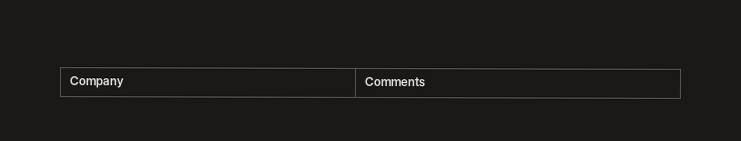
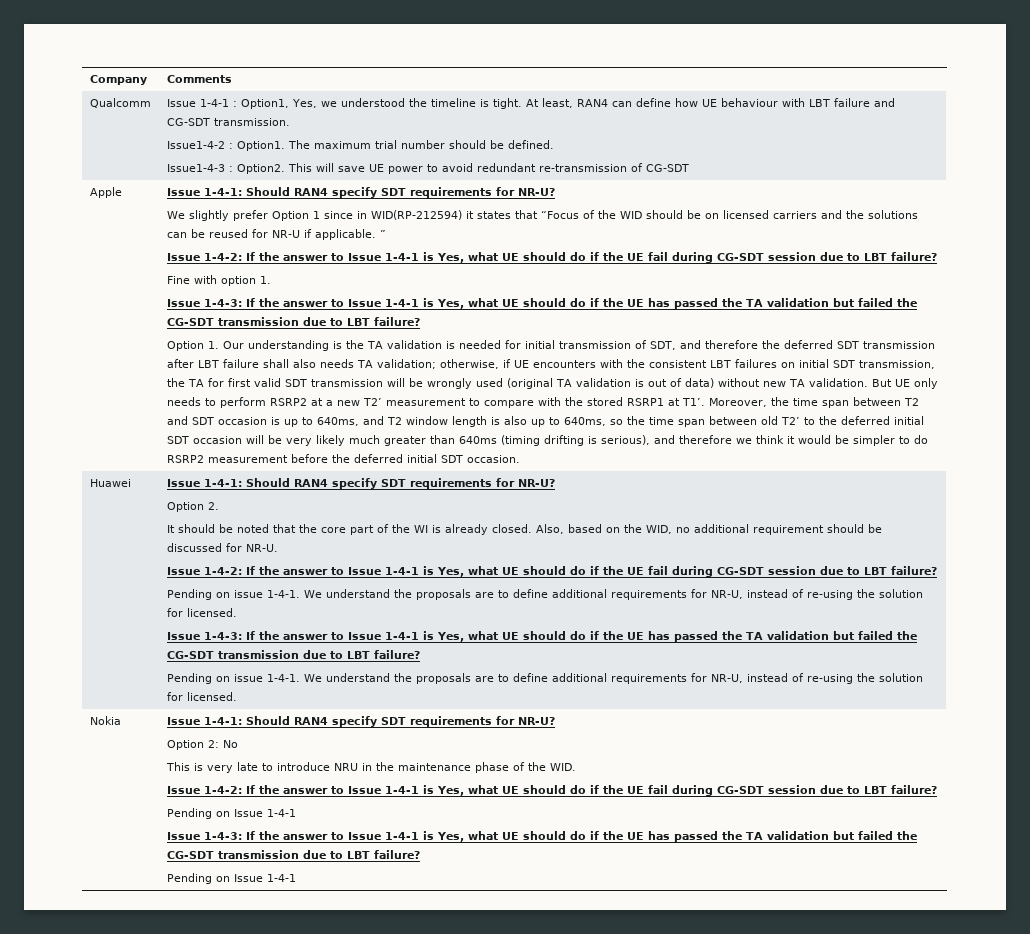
+ Qualcomm | Issue 1-4-1 : Option1, Yes, we understood the timeline is tight. At least, RAN4 can define how UE behaviour with LBT failure and CG-SDT transmission.
+ Issue1-4-2 : Option1. The maximum trial number should be defined.
+ Issue1-4-3 : Option2. This will save UE power to avoid redundant re-transmission of CG-SDT
+ Apple | Issue 1-4-1: Should RAN4 specify SDT requirements for NR-U?
+ We slightly prefer Option 1 since in WID(RP-212594) it states that “Focus of the WID should be on licensed carriers and the solutions can be reused for NR-U if applicable. ”
+ Issue 1-4-2: If the answer to Issue 1-4-1 is Yes, what UE should do if the UE fail during CG-SDT session due to LBT failure?
+ Fine with option 1.
+ Issue 1-4-3: If the answer to Issue 1-4-1 is Yes, what UE should do if the UE has passed the TA validation but failed the CG-SDT transmission due to LBT failure?
+ Option 1. Our understanding is the TA validation is needed for initial transmission of SDT, and therefore the deferred SDT transmission after LBT failure shall also needs TA validation; otherwise, if UE encounters with the consistent LBT failures on initial SDT transmission, the TA for first valid SDT transmission will be wrongly used (original TA validation is out of data) without new TA validation. But UE only needs to perform RSRP2 at a new T2’ measurement to compare with the stored RSRP1 at T1’. Moreover, the time span between T2 and SDT occasion is up to 640ms, and T2 window length is also up to 640ms, so the time span between old T2’ to the deferred initial SDT occasion will be very likely much greater than 640ms (timing drifting is serious), and therefore we think it would be simpler to do RSRP2 measurement before the deferred initial SDT occasion.
+ Huawei | Issue 1-4-1: Should RAN4 specify SDT requirements for NR-U?
+ Option 2.
+ It should be noted that the core part of the WI is already closed. Also, based on the WID, no additional requirement should be discussed for NR-U.
+ Issue 1-4-2: If the answer to Issue 1-4-1 is Yes, what UE should do if the UE fail during CG-SDT session due to LBT failure?
+ Pending on issue 1-4-1. We understand the proposals are to define additional requirements for NR-U, instead of re-using the solution for licensed.
+ Issue 1-4-3: If the answer to Issue 1-4-1 is Yes, what UE should do if the UE has passed the TA validation but failed the CG-SDT transmission due to LBT failure?
+ Pending on issue 1-4-1. We understand the proposals are to define additional requirements for NR-U, instead of re-using the solution for licensed.
+ Nokia | Issue 1-4-1: Should RAN4 specify SDT requirements for NR-U?
+ Option 2: No
+ This is very late to introduce NRU in the maintenance phase of the WID.
+ Issue 1-4-2: If the answer to Issue 1-4-1 is Yes, what UE should do if the UE fail during CG-SDT session due to LBT failure?
+ Pending on Issue 1-4-1
+ Issue 1-4-3: If the answer to Issue 1-4-1 is Yes, what UE should do if the UE has passed the TA validation but failed the CG-SDT transmission due to LBT failure?
+ Pending on Issue 1-4-1

